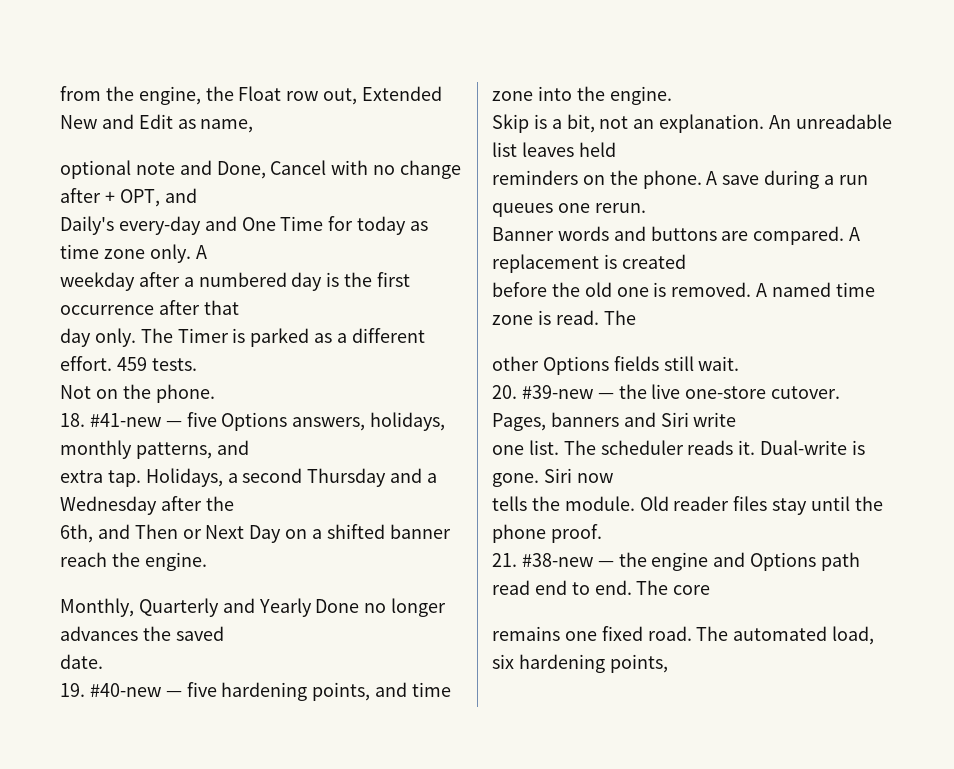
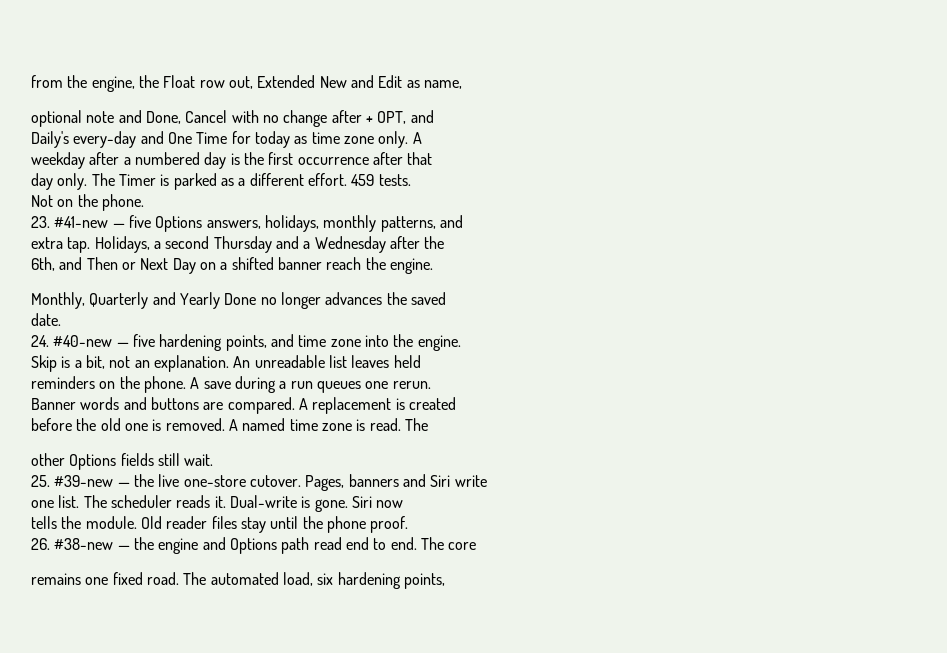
- 18. #41-new — five Options answers, holidays, monthly patterns, and
+ 23. #41-new — five Options answers, holidays, monthly patterns, and
- 19. #40-new — five hardening points, and time zone into the engine.
+ 24. #40-new — five hardening points, and time zone into the engine.
- 20. #39-new — the live one-store cutover.
+ 25. #39-new — the live one-store cutover.
- 21. #38-new — the engine and Options path read end to end.
+ 26. #38-new — the engine and Options path read end to end.

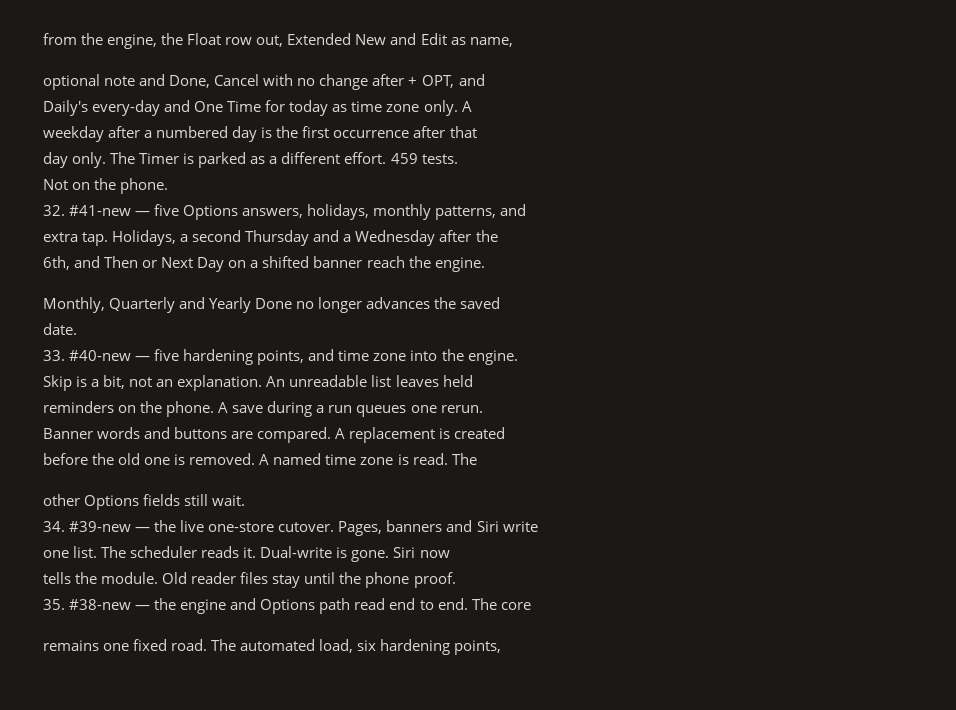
- 23. #41-new — five Options answers, holidays, monthly patterns, and
+ 32. #41-new — five Options answers, holidays, monthly patterns, and
- 24. #40-new — five hardening points, and time zone into the engine.
+ 33. #40-new — five hardening points, and time zone into the engine.
- 25. #39-new — the live one-store cutover.
+ 34. #39-new — the live one-store cutover.
- 26. #38-new — the engine and Options path read end to end.
+ 35. #38-new — the engine and Options path read end to end.

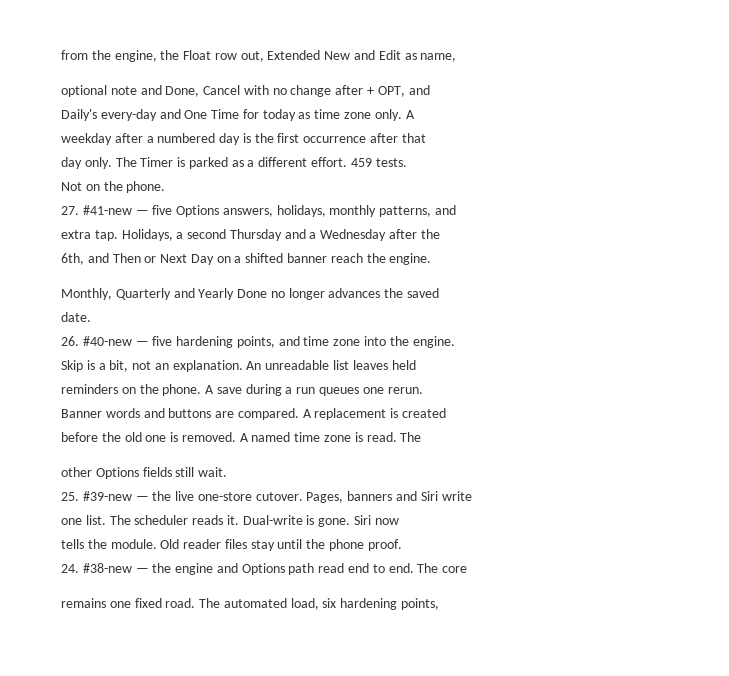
- 32. #41-new — five Options answers, holidays, monthly patterns, and
+ 27. #41-new — five Options answers, holidays, monthly patterns, and
- 33. #40-new — five hardening points, and time zone into the engine.
+ 26. #40-new — five hardening points, and time zone into the engine.
- 34. #39-new — the live one-store cutover.
+ 25. #39-new — the live one-store cutover.
- 35. #38-new — the engine and Options path read end to end.
+ 24. #38-new — the engine and Options path read end to end.

